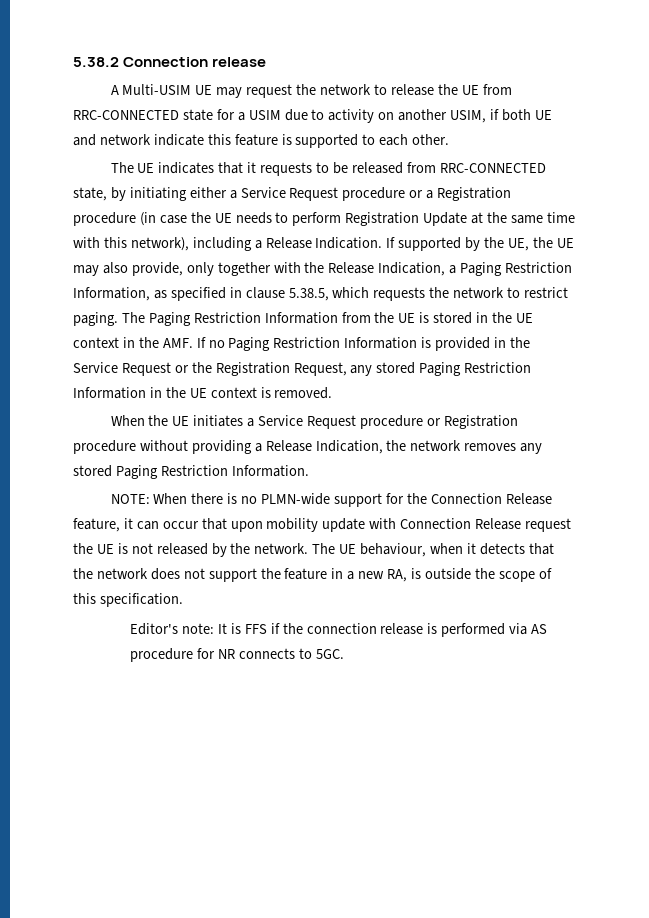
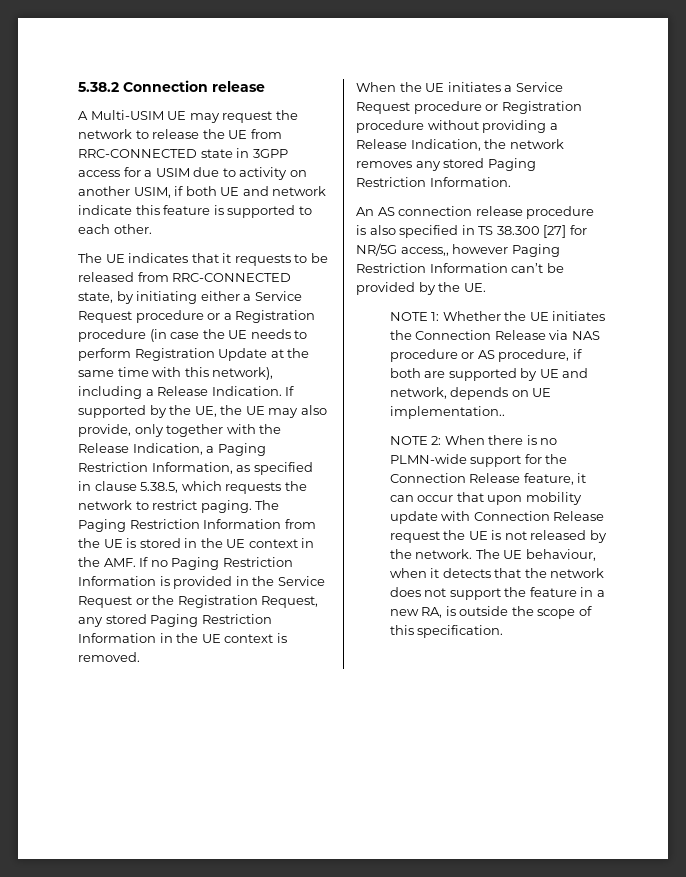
- A Multi-USIM UE may request the network to release the UE from RRC-CONNECTED state for a USIM due to activity on another USIM, if both UE and network indicate this feature is supported to each other.
+ A Multi-USIM UE may request the network to release the UE from RRC-CONNECTED state in 3GPP access for a USIM due to activity on another USIM, if both UE and network indicate this feature is supported to each other.
- NOTE: When there is no PLMN-wide support for the Connection Release feature, it can occur that upon mobility update with Connection Release request the UE is not released by the network.
+ An AS connection release procedure is also specified in TS 38.300 [27] for NR/5G access,, however Paging Restriction Information can’t be provided by the UE.
+ NOTE 1: Whether the UE initiates the Connection Release via NAS procedure or AS procedure, if both are supported by UE and network, depends on UE implementation..
+ NOTE 2: When there is no PLMN-wide support for the Connection Release feature, it can occur that upon mobility update with Connection Release request the UE is not released by the network.
- Editor's note: It is FFS if the connection release is performed via AS procedure for NR connects to 5GC.

